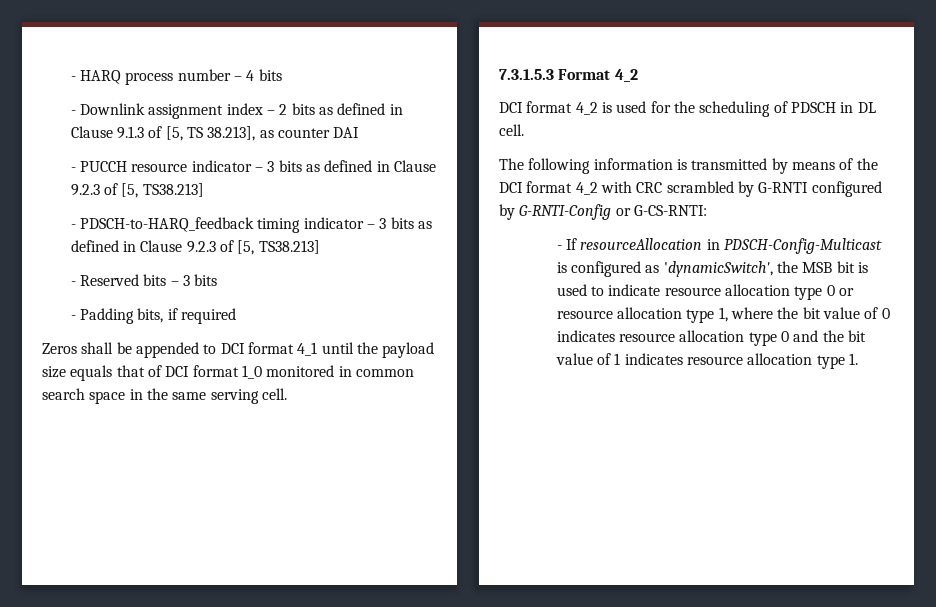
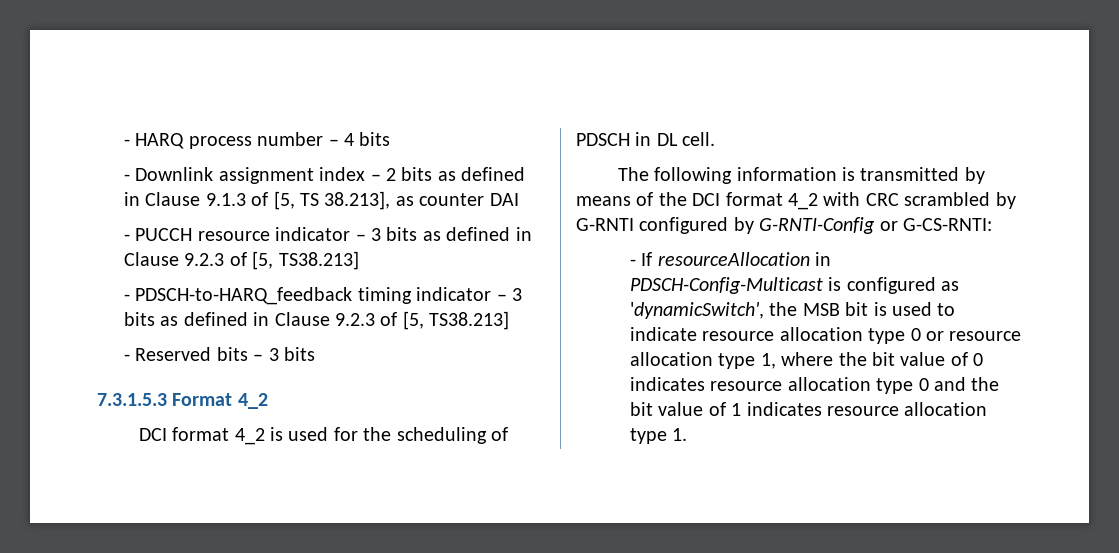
- - Padding bits, if required
- Zeros shall be appended to DCI format 4_1 until the payload size equals that of DCI format 1_0 monitored in common search space in the same serving cell.

